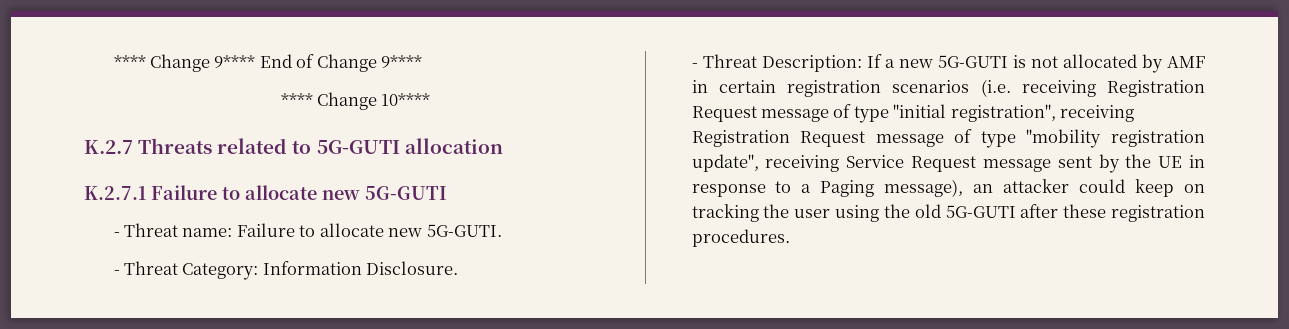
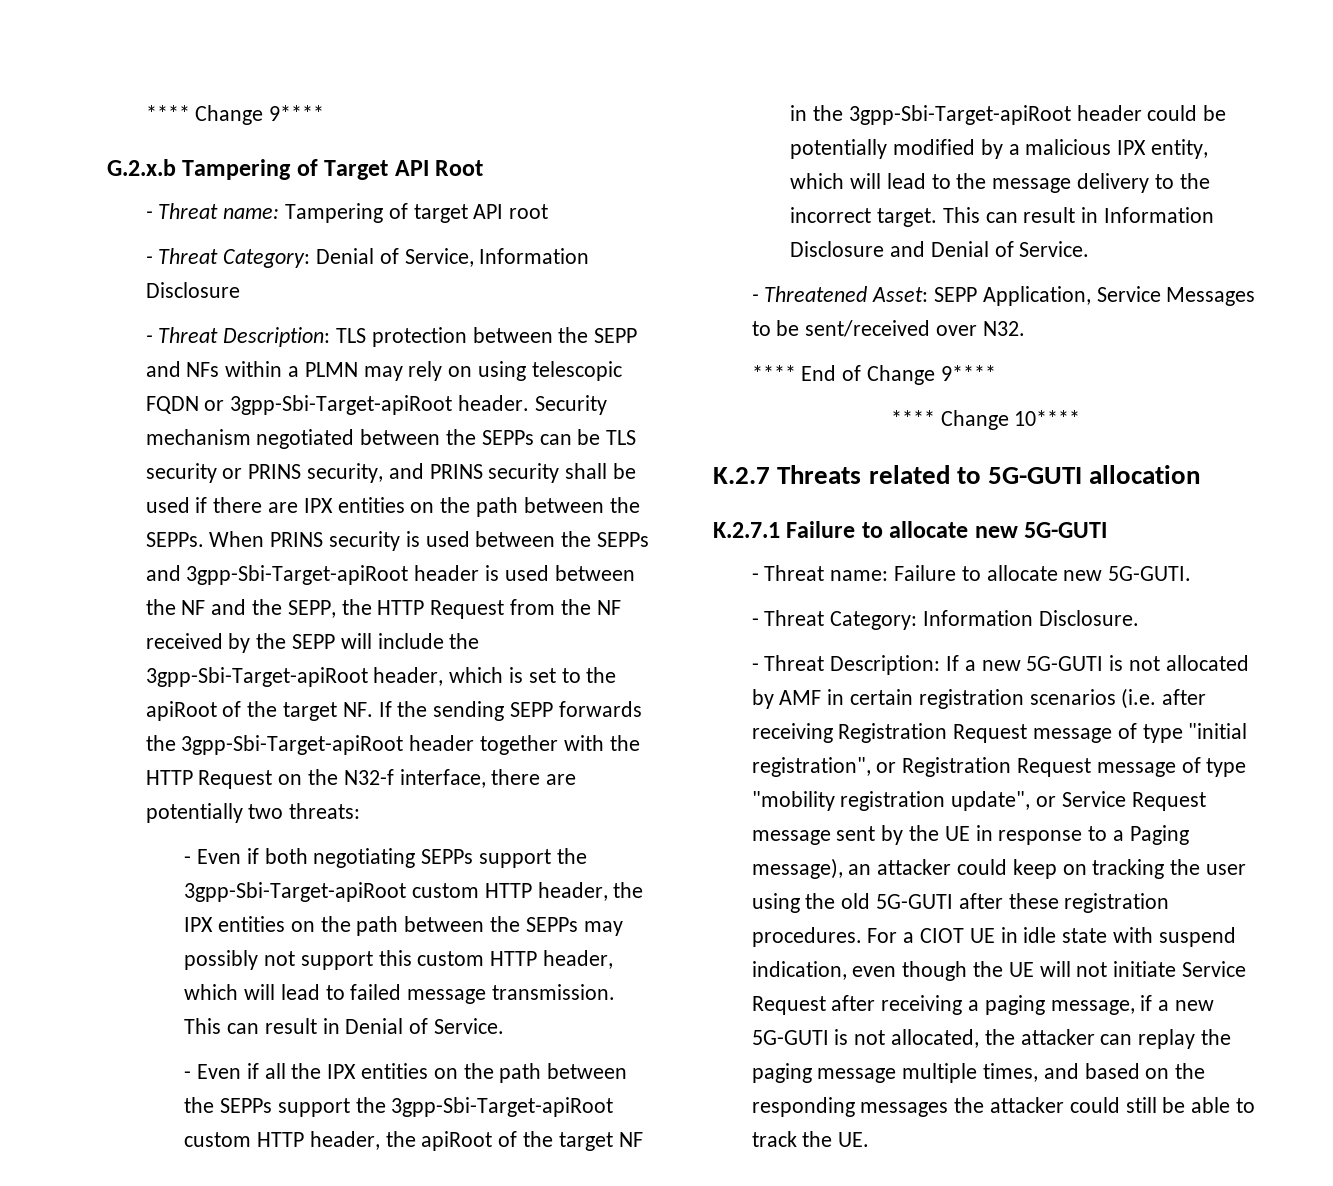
- **** Change 9**** End of Change 9****
+ **** Change 9****
+ G.2.x.b Tampering of Target API Root
+ - Threat name: Tampering of target API root
+ - Threat Category: Denial of Service, Information Disclosure
+ - Threat Description: TLS protection between the SEPP and NFs within a PLMN may rely on using telescopic FQDN or 3gpp-Sbi-Target-apiRoot header. Security mechanism negotiated between the SEPPs can be TLS security or PRINS security, and PRINS security shall be used if there are IPX entities on the path between the SEPPs. When PRINS security is used between the SEPPs and 3gpp-Sbi-Target-apiRoot header is used between the NF and the SEPP, the HTTP Request from the NF received by the SEPP will include the 3gpp-Sbi-Target-apiRoot header, which is set to the apiRoot of the target NF. If the sending SEPP forwards the 3gpp-Sbi-Target-apiRoot header together with the HTTP Request on the N32-f interface, there are potentially two threats:
+ - Even if both negotiating SEPPs support the 3gpp-Sbi-Target-apiRoot custom HTTP header, the IPX entities on the path between the SEPPs may possibly not support this custom HTTP header, which will lead to failed message transmission. This can result in Denial of Service.
+ - Even if all the IPX entities on the path between the SEPPs support the 3gpp-Sbi-Target-apiRoot custom HTTP header, the apiRoot of the target NF in the 3gpp-Sbi-Target-apiRoot header could be potentially modified by a malicious IPX entity, which will lead to the message delivery to the incorrect target. This can result in Information Disclosure and Denial of Service.
+ - Threatened Asset: SEPP Application, Service Messages to be sent/received over N32.
+ **** End of Change 9****
- If a new 5G-GUTI is not allocated by AMF in certain registration scenarios (i.e. receiving Registration Request message of type "initial registration", receiving Registration Request message of type "mobility registration update", receiving Service Request message sent by the UE in response to a Paging message), an attacker could keep on tracking the user using the old 5G-GUTI after these registration procedures.
+ If a new 5G-GUTI is not allocated by AMF in certain registration scenarios (i.e. after receiving Registration Request message of type "initial registration", or Registration Request message of type "mobility registration update", or Service Request message sent by the UE in response to a Paging message), an attacker could keep on tracking the user using the old 5G-GUTI after these registration procedures.
+ For a CIOT UE in idle state with suspend indication, even though the UE will not initiate Service Request after receiving a paging message, if a new 5G-GUTI is not allocated, the attacker can replay the paging message multiple times, and based on the responding messages the attacker could still be able to track the UE.

